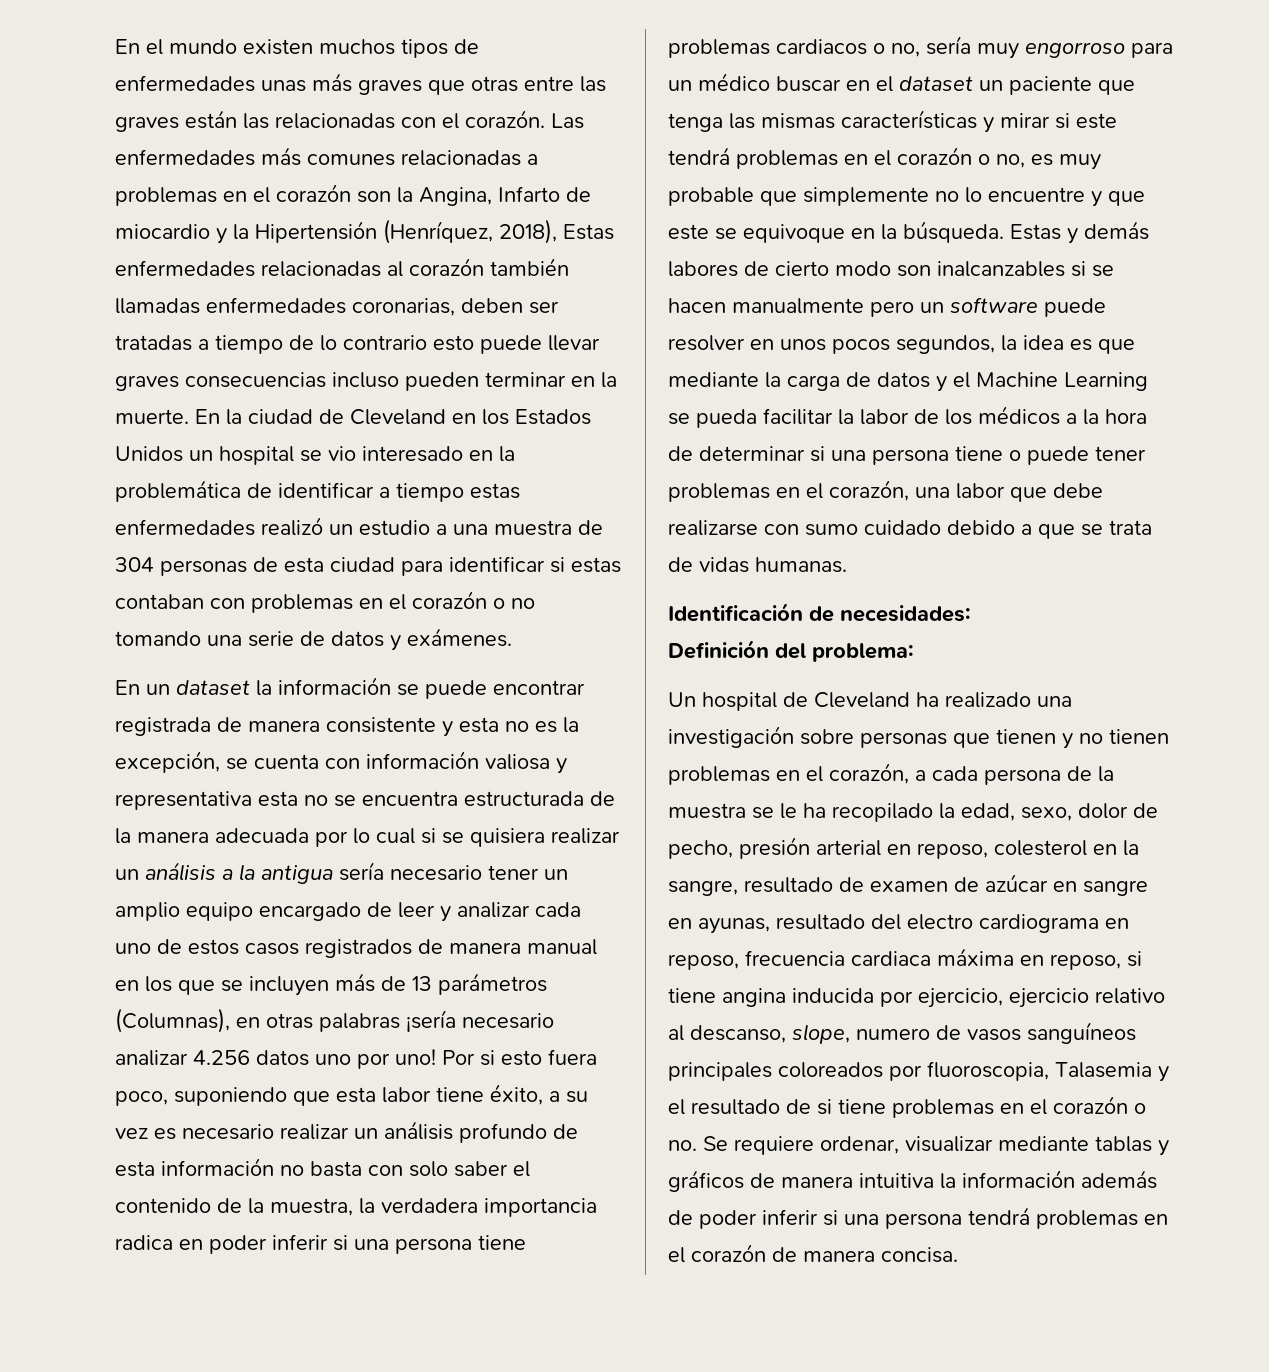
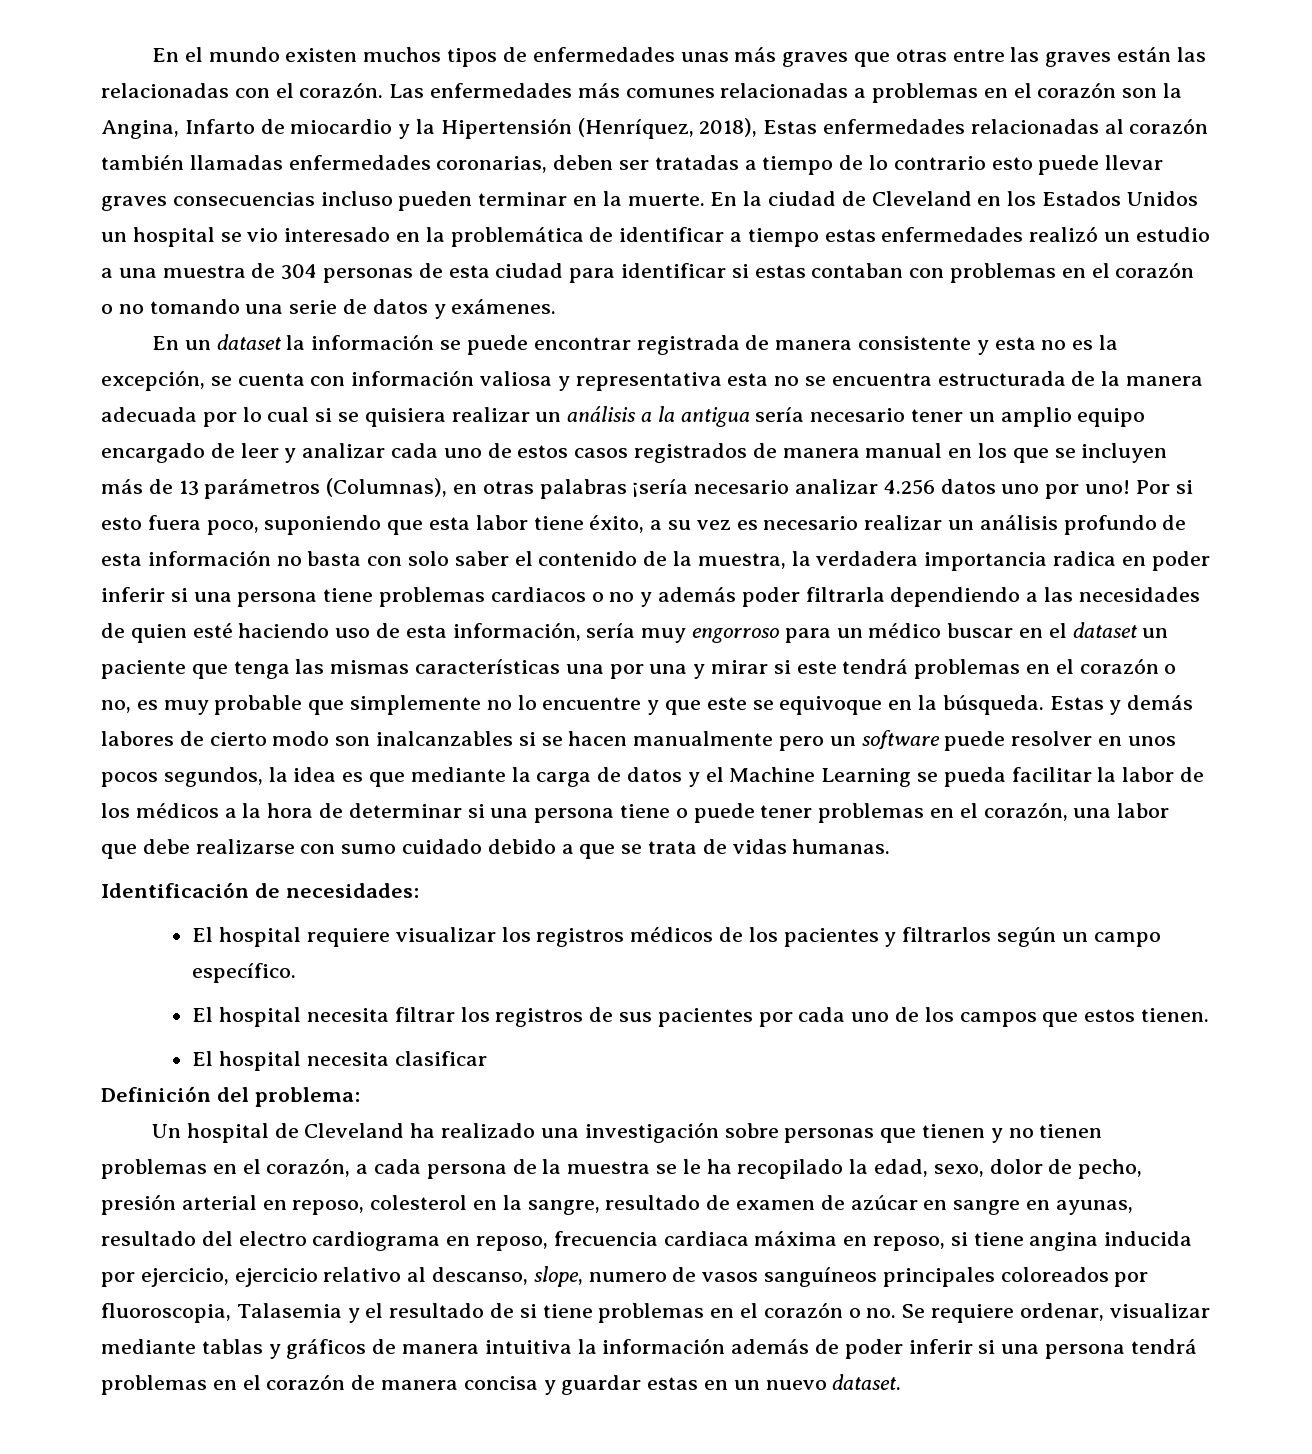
- Por si esto fuera poco, suponiendo que esta labor tiene éxito, a su vez es necesario realizar un análisis profundo de esta información no basta con solo saber el contenido de la muestra, la verdadera importancia radica en poder inferir si una persona tiene problemas cardiacos o no, sería muy engorroso para un médico buscar en el dataset un paciente que tenga las mismas características y mirar si este tendrá problemas en el corazón o no, es muy probable que simplemente no lo encuentre y que este se equivoque en la búsqueda.
+ Por si esto fuera poco, suponiendo que esta labor tiene éxito, a su vez es necesario realizar un análisis profundo de esta información no basta con solo saber el contenido de la muestra, la verdadera importancia radica en poder inferir si una persona tiene problemas cardiacos o no y además poder filtrarla dependiendo a las necesidades de quien esté haciendo uso de esta información, sería muy engorroso para un médico buscar en el dataset un paciente que tenga las mismas características una por una y mirar si este tendrá problemas en el corazón o no, es muy probable que simplemente no lo encuentre y que este se equivoque en la búsqueda.
+ El hospital requiere visualizar los registros médicos de los pacientes y filtrarlos según un campo específico.
+ El hospital necesita filtrar los registros de sus pacientes por cada uno de los campos que estos tienen.
+ El hospital necesita clasificar
- Un hospital de Cleveland ha realizado una investigación sobre personas que tienen y no tienen problemas en el corazón, a cada persona de la muestra se le ha recopilado la edad, sexo, dolor de pecho, presión arterial en reposo, colesterol en la sangre, resultado de examen de azúcar en sangre en ayunas, resultado del electro cardiograma en reposo, frecuencia cardiaca máxima en reposo, si tiene angina inducida por ejercicio, ejercicio relativo al descanso, slope, numero de vasos sanguíneos principales coloreados por fluoroscopia, Talasemia y el resultado de si tiene problemas en el corazón o no. Se requiere ordenar, visualizar mediante tablas y gráficos de manera intuitiva la información además de poder inferir si una persona tendrá problemas en el corazón de manera concisa.
+ Un hospital de Cleveland ha realizado una investigación sobre personas que tienen y no tienen problemas en el corazón, a cada persona de la muestra se le ha recopilado la edad, sexo, dolor de pecho, presión arterial en reposo, colesterol en la sangre, resultado de examen de azúcar en sangre en ayunas, resultado del electro cardiograma en reposo, frecuencia cardiaca máxima en reposo, si tiene angina inducida por ejercicio, ejercicio relativo al descanso, slope, numero de vasos sanguíneos principales coloreados por fluoroscopia, Talasemia y el resultado de si tiene problemas en el corazón o no. Se requiere ordenar, visualizar mediante tablas y gráficos de manera intuitiva la información además de poder inferir si una persona tendrá problemas en el corazón de manera concisa y guardar estas en un nuevo dataset.

